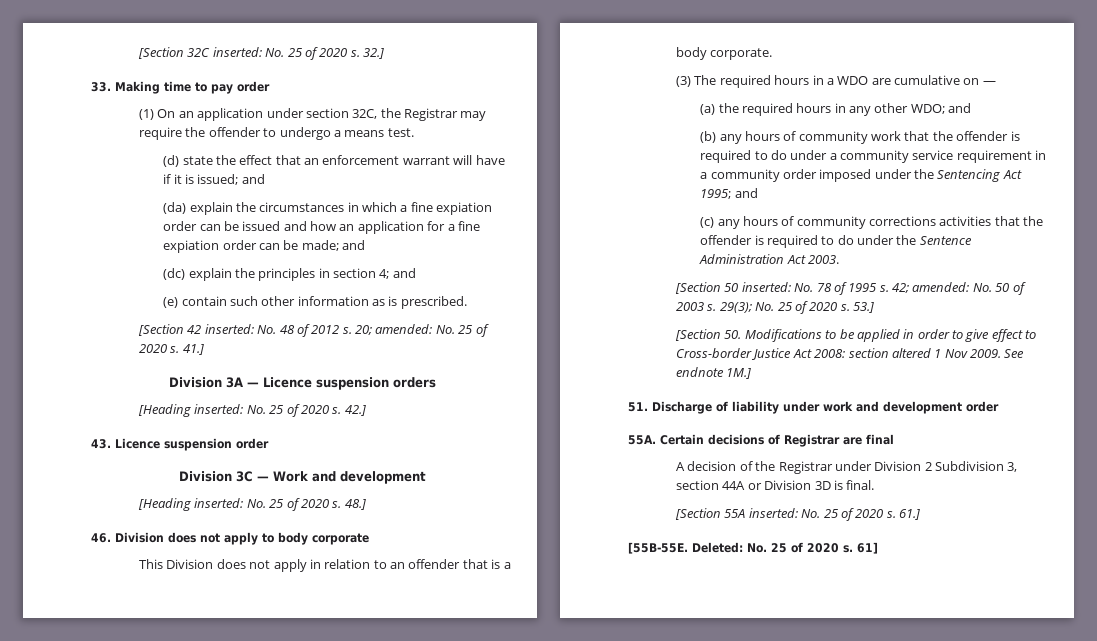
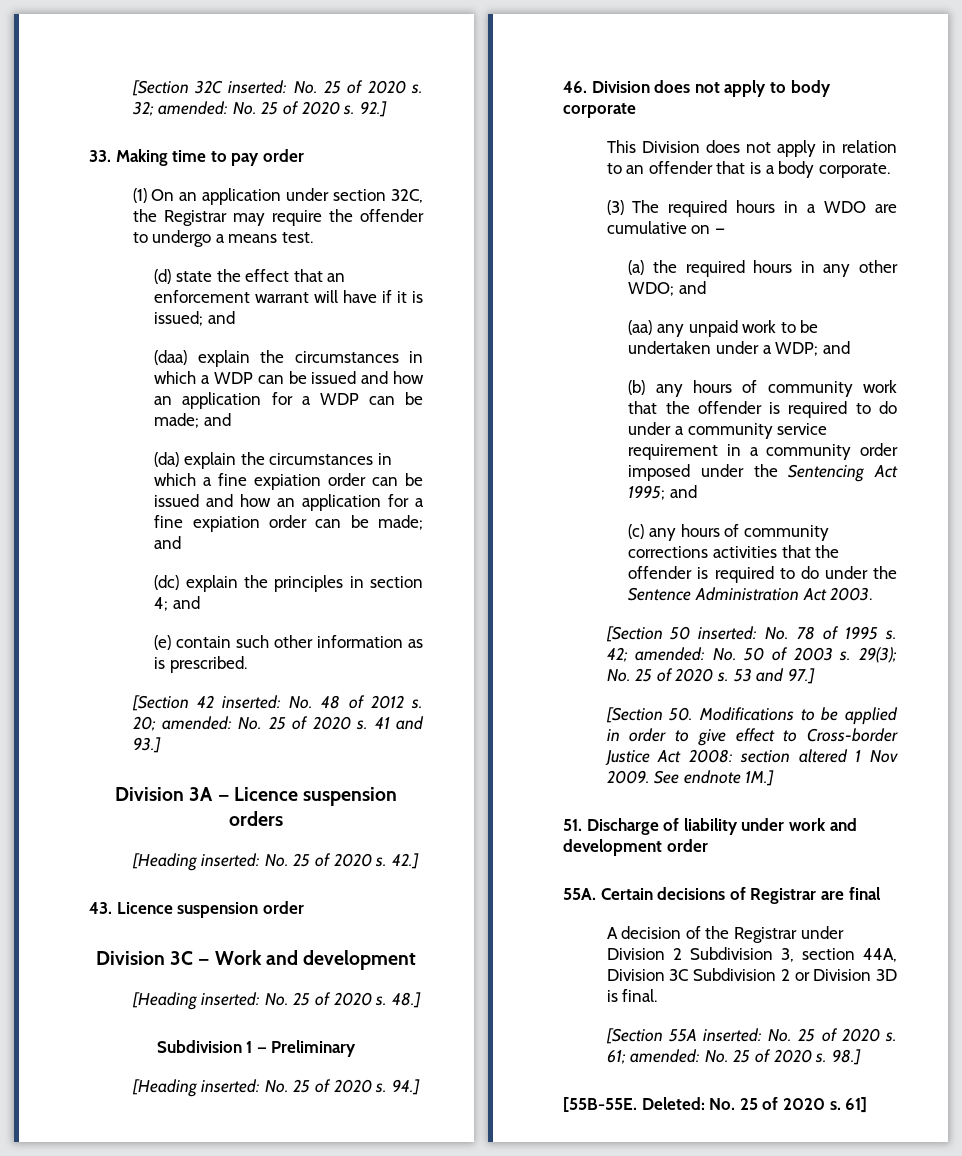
- 32.]
+ 32; amended: No. 25 of 2020 s. 92.]
+ (daa) explain the circumstances in which a WDP can be issued and how an application for a WDP can be made; and
- 41.]
+ 41 and 93.]
+ Subdivision 1 — Preliminary
+ [Heading inserted: No. 25 of 2020 s. 94.]
+ (aa) any unpaid work to be undertaken under a WDP; and
- 53.]
+ 53 and 97.]
- A decision of the Registrar under Division 2 Subdivision 3, section 44A or Division 3D is final.
+ A decision of the Registrar under Division 2 Subdivision 3, section 44A, Division 3C Subdivision 2 or Division 3D is final.
- 61.]
+ 61; amended: No. 25 of 2020 s. 98.]

